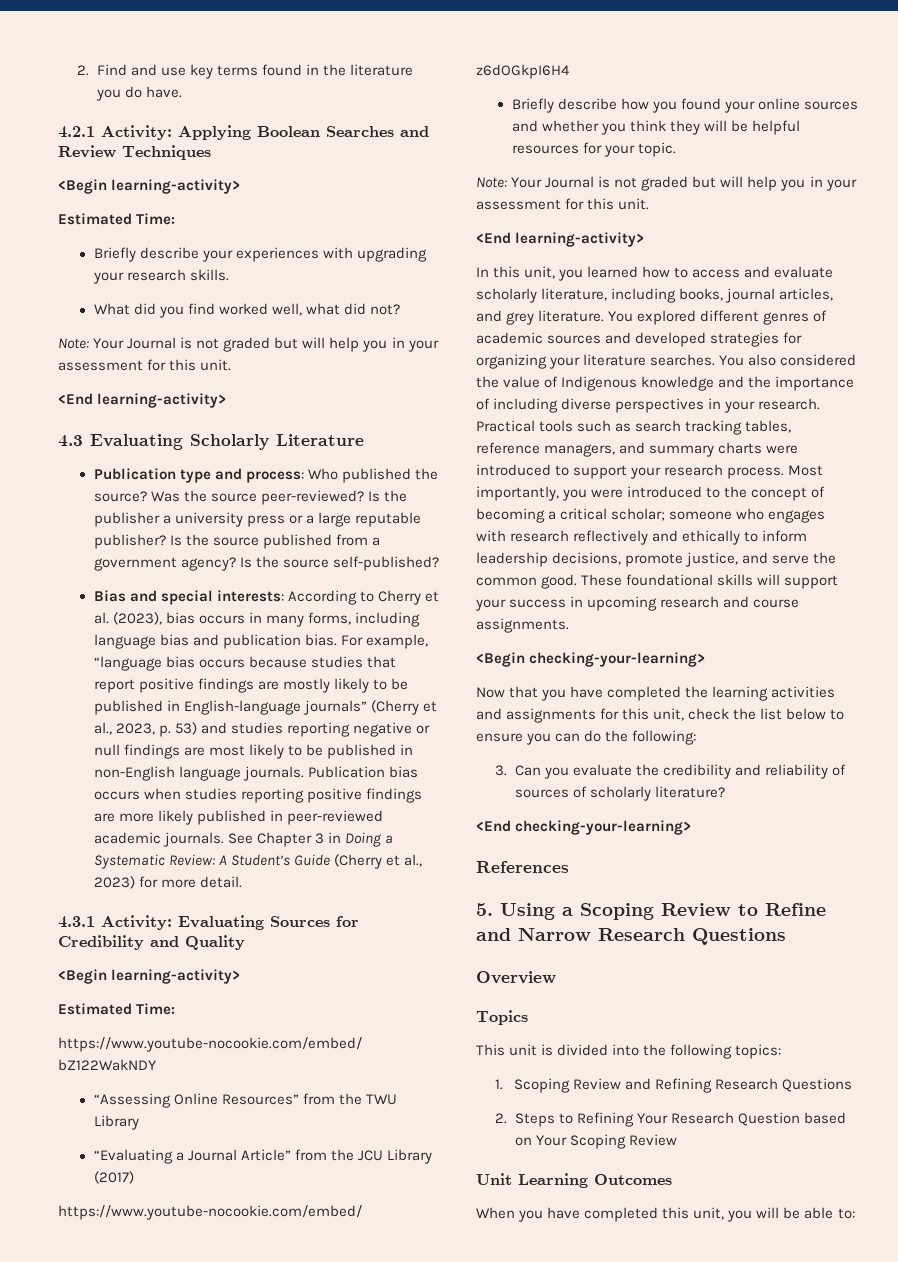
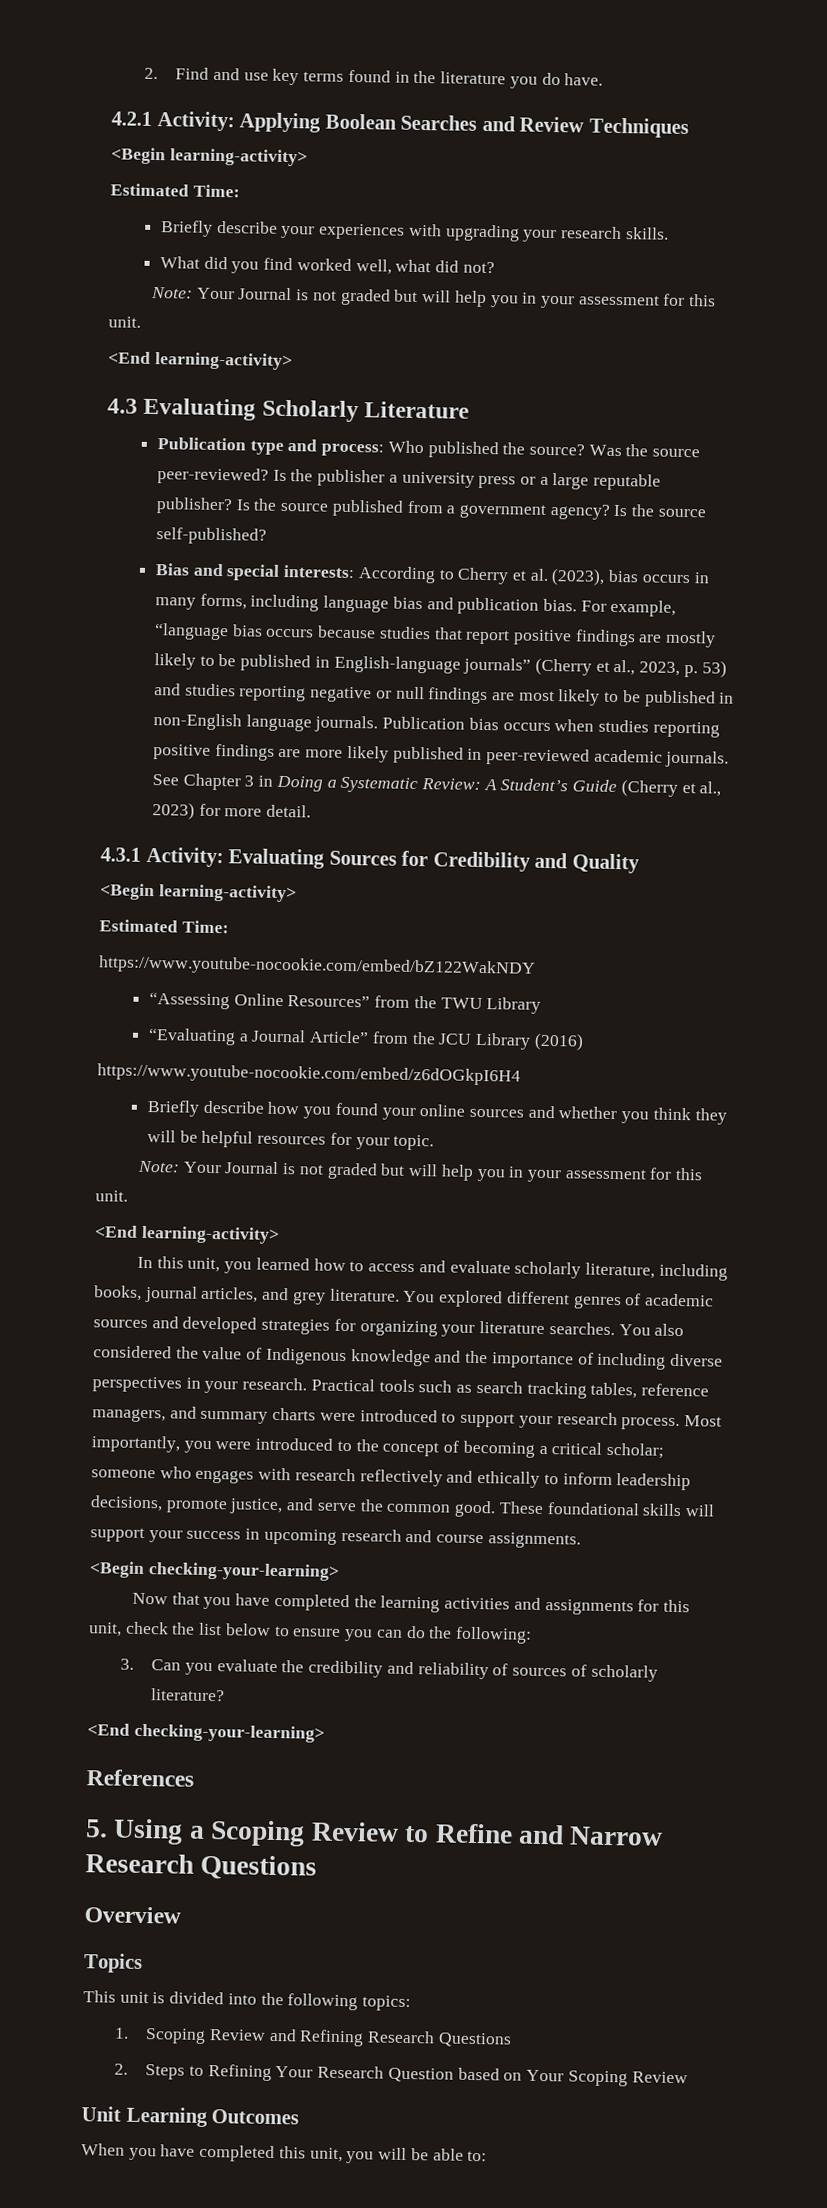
- “Evaluating a Journal Article” from the JCU Library (2017)
+ “Evaluating a Journal Article” from the JCU Library (2016)

